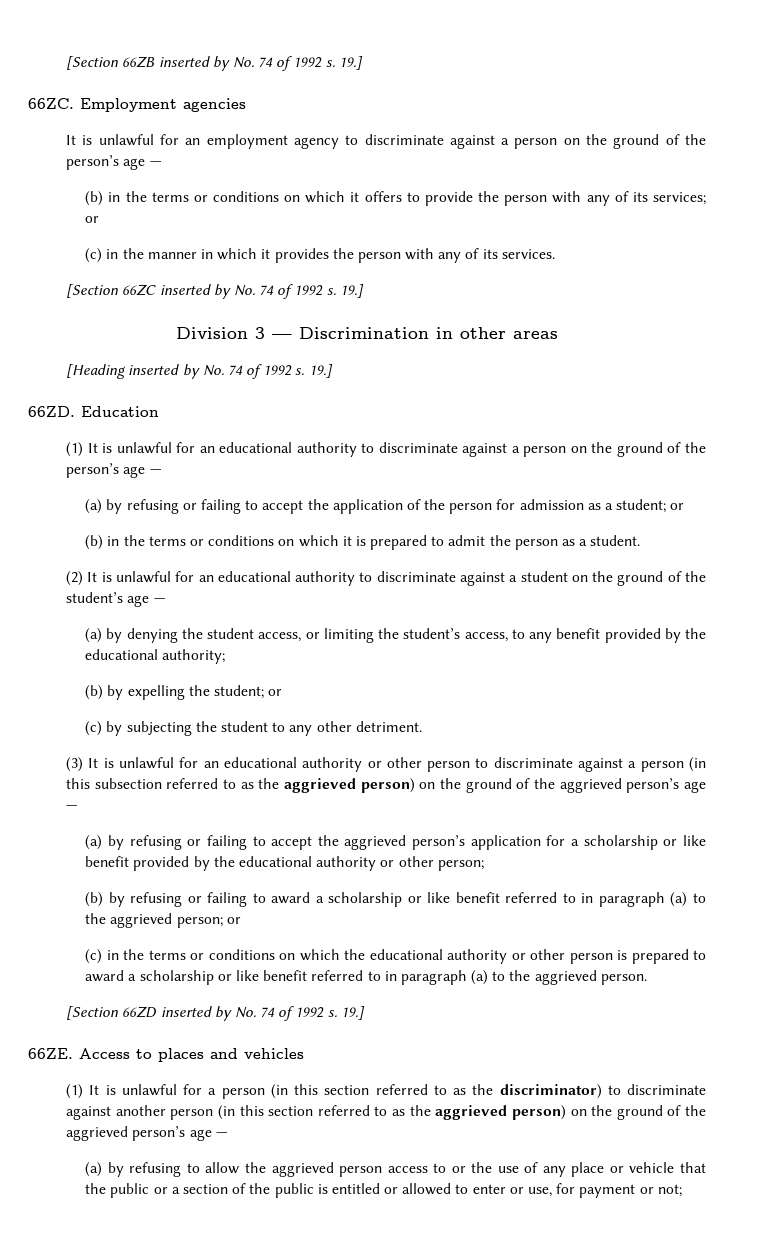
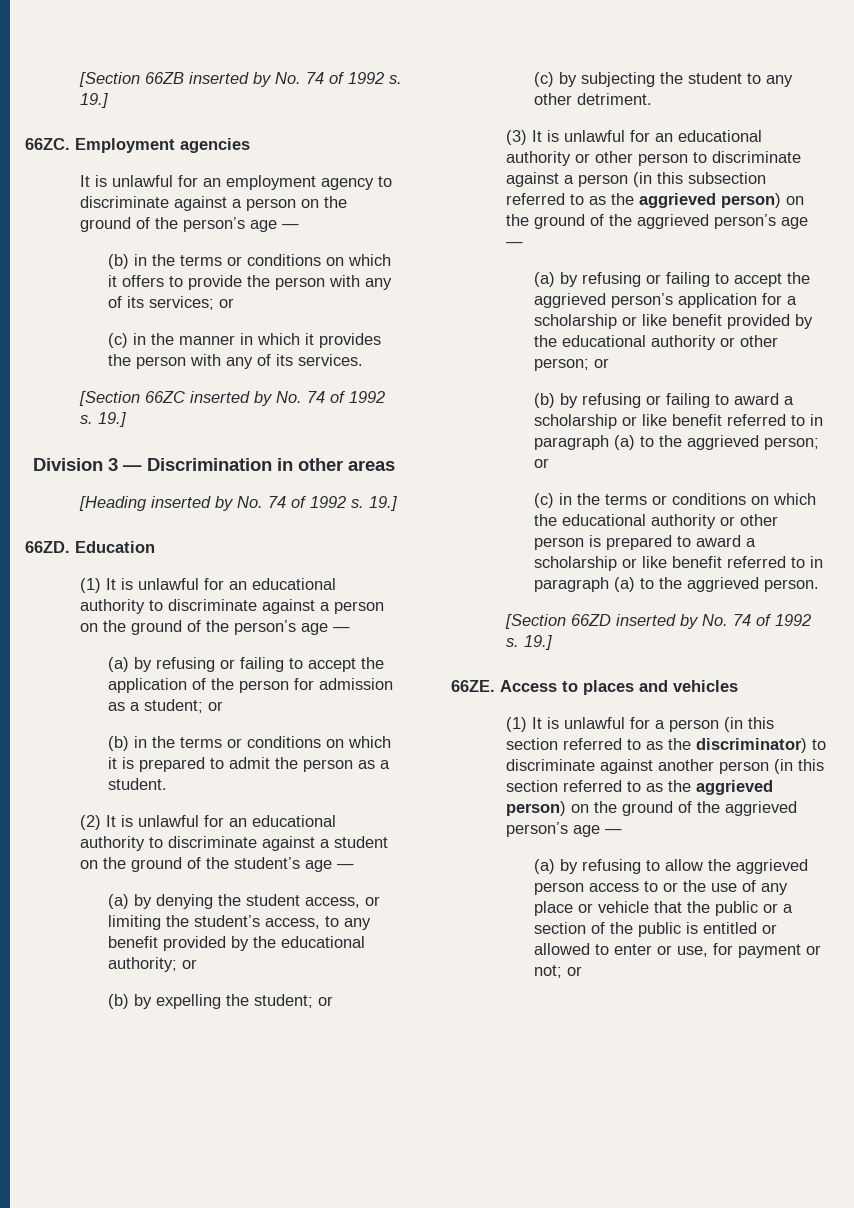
- (a) by denying the student access, or limiting the student’s access, to any benefit provided by the educational authority;
+ (a) by denying the student access, or limiting the student’s access, to any benefit provided by the educational authority; or
- (a) by refusing or failing to accept the aggrieved person’s application for a scholarship or like benefit provided by the educational authority or other person;
+ (a) by refusing or failing to accept the aggrieved person’s application for a scholarship or like benefit provided by the educational authority or other person; or
- (a) by refusing to allow the aggrieved person access to or the use of any place or vehicle that the public or a section of the public is entitled or allowed to enter or use, for payment or not;
+ (a) by refusing to allow the aggrieved person access to or the use of any place or vehicle that the public or a section of the public is entitled or allowed to enter or use, for payment or not; or

